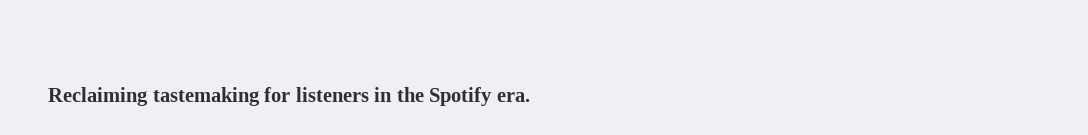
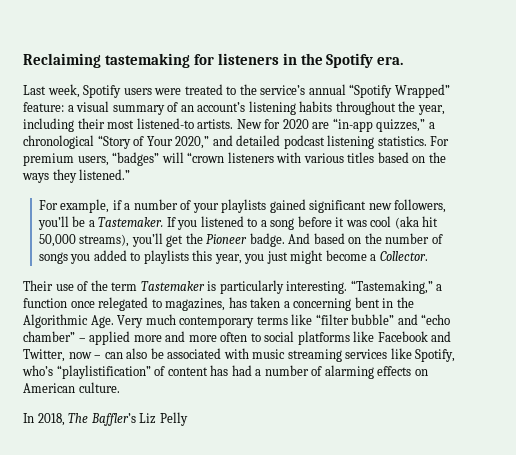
+ Last week, Spotify users were treated to the service’s annual “Spotify Wrapped” feature: a visual summary of an account’s listening habits throughout the year, including their most listened-to artists. New for 2020 are “in-app quizzes,” a chronological “Story of Your 2020,” and detailed podcast listening statistics. For premium users, “badges” will “crown listeners with various titles based on the ways they listened.”
+ For example, if a number of your playlists gained significant new followers, you’ll be a Tastemaker. If you listened to a song before it was cool (aka hit 50,000 streams), you’ll get the Pioneer badge. And based on the number of songs you added to playlists this year, you just might become a Collector.
+ Their use of the term Tastemaker is particularly interesting. “Tastemaking,” a function once relegated to magazines, has taken a concerning bent in the Algorithmic Age. Very much contemporary terms like “filter bubble” and “echo chamber” – applied more and more often to social platforms like Facebook and Twitter, now – can also be associated with music streaming services like Spotify, who’s “playlistification” of content has had a number of alarming effects on American culture.
+ In 2018, The Baffler’s Liz Pelly

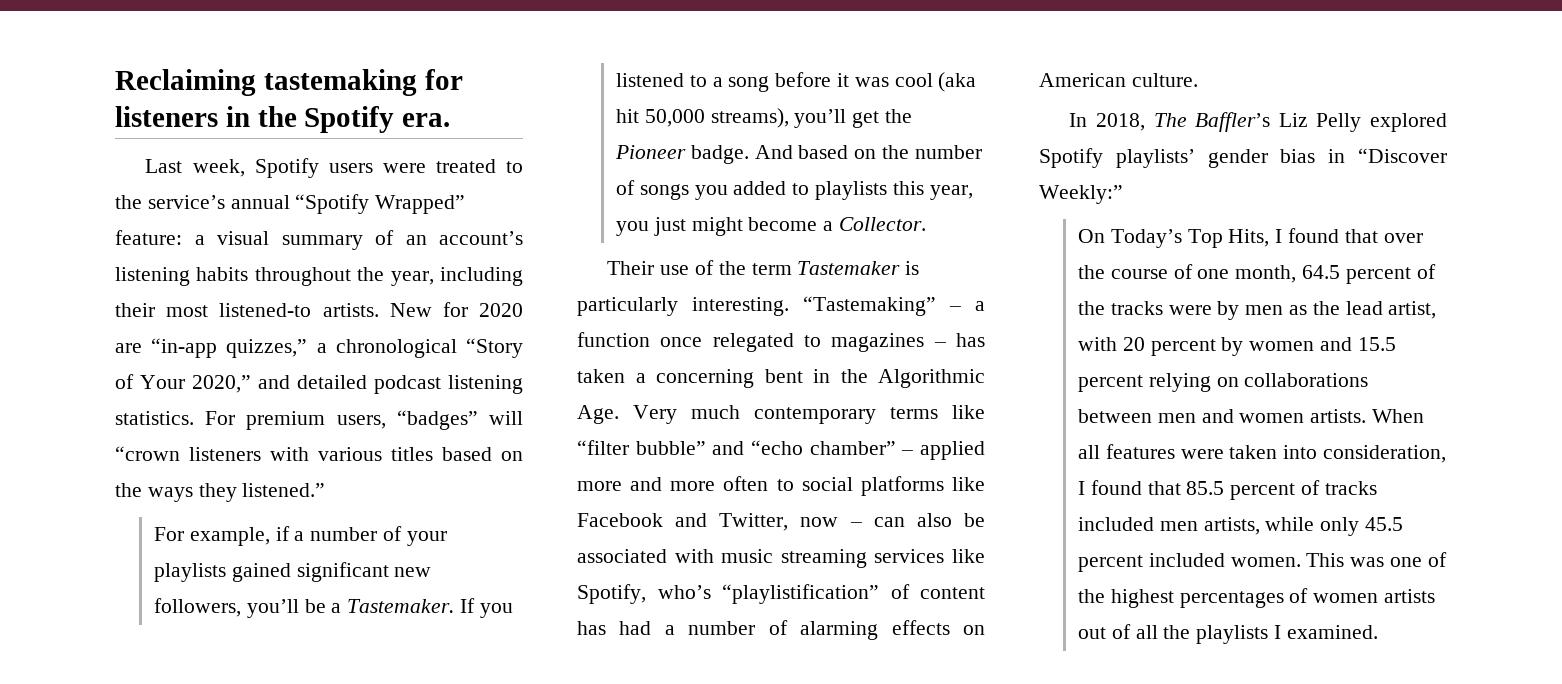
- “Tastemaking,” a function once relegated to magazines, has taken a concerning bent in the Algorithmic Age. Very much contemporary terms like “filter bubble” and “echo chamber” – applied more and more often to social platforms like Facebook and Twitter, now – can also be associated with music streaming services like Spotify, who’s “playlistification” of content has had a number of alarming effects on American culture.
+ “Tastemaking” – a function once relegated to magazines – has taken a concerning bent in the Algorithmic Age. Very much contemporary terms like “filter bubble” and “echo chamber” – applied more and more often to social platforms like Facebook and Twitter, now – can also be associated with music streaming services like Spotify, who’s “playlistification” of content has had a number of alarming effects on American culture.
- In 2018, The Baffler’s Liz Pelly
+ In 2018, The Baffler’s Liz Pelly explored Spotify playlists’ gender bias in “Discover Weekly:”
+ On Today’s Top Hits, I found that over the course of one month, 64.5 percent of the tracks were by men as the lead artist, with 20 percent by women and 15.5 percent relying on collaborations between men and women artists. When all features were taken into consideration, I found that 85.5 percent of tracks included men artists, while only 45.5 percent included women. This was one of the highest percentages of women artists out of all the playlists I examined.

